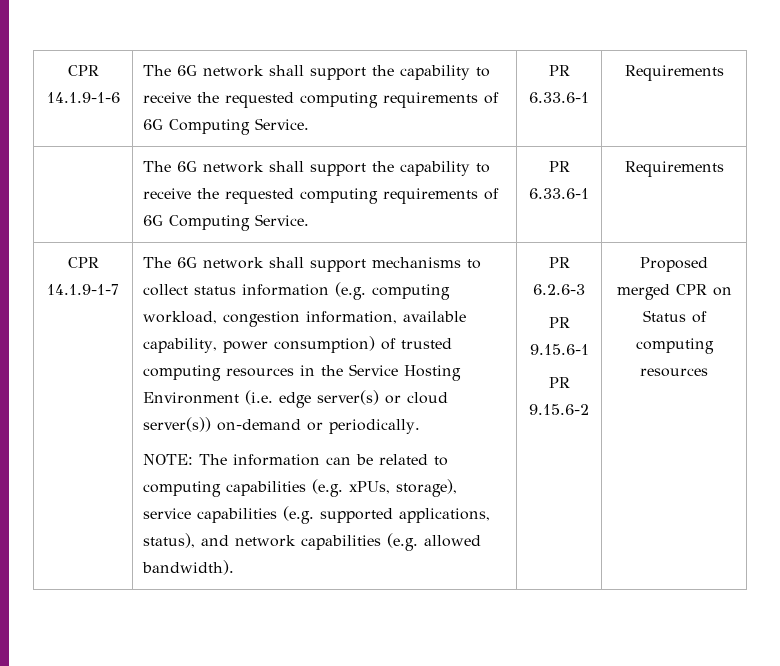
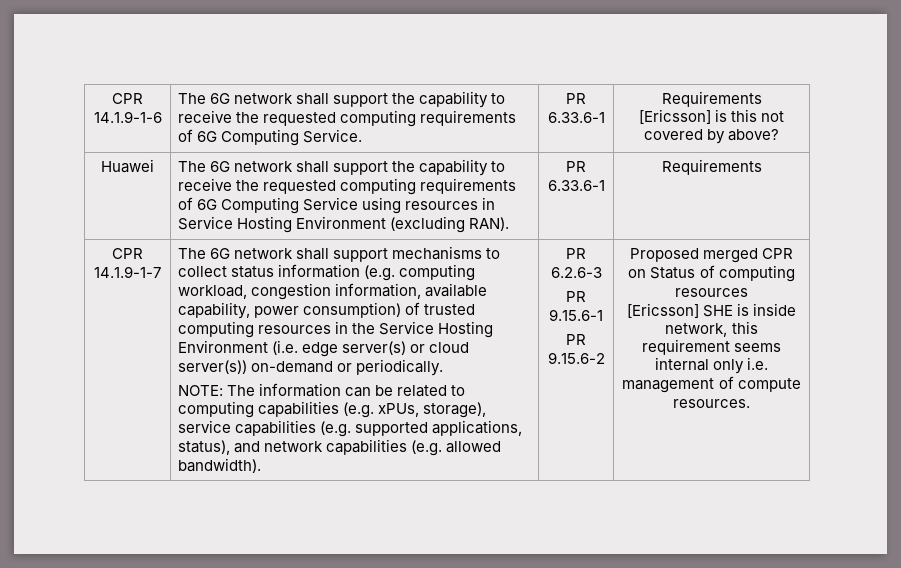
  CPR 14.1.9-1-6 | The 6G network shall support the capability to receive the requested computing requirements of 6G Computing Service. | PR 6.33.6-1 | Requirements
- | The 6G network shall support the capability to receive the requested computing requirements of 6G Computing Service. | PR 6.33.6-1 | Requirements
+ [Ericsson] is this not covered by above?
+ Huawei | The 6G network shall support the capability to receive the requested computing requirements of 6G Computing Service using resources in Service Hosting Environment (excluding RAN). | PR 6.33.6-1 | Requirements
+ [Ericsson] SHE is inside network, this requirement seems internal only i.e. management of compute resources.

